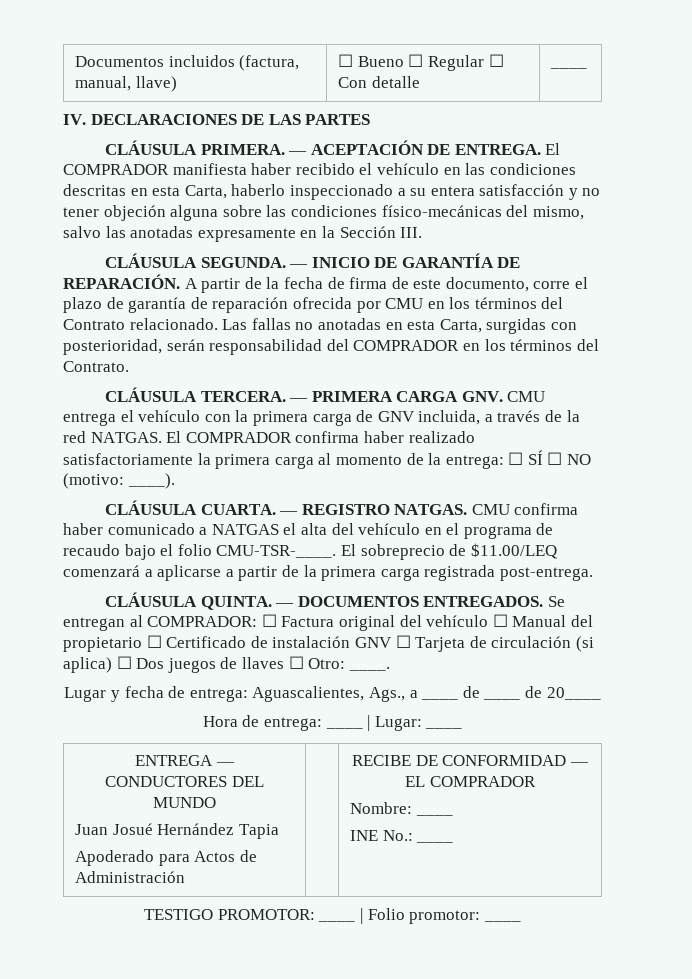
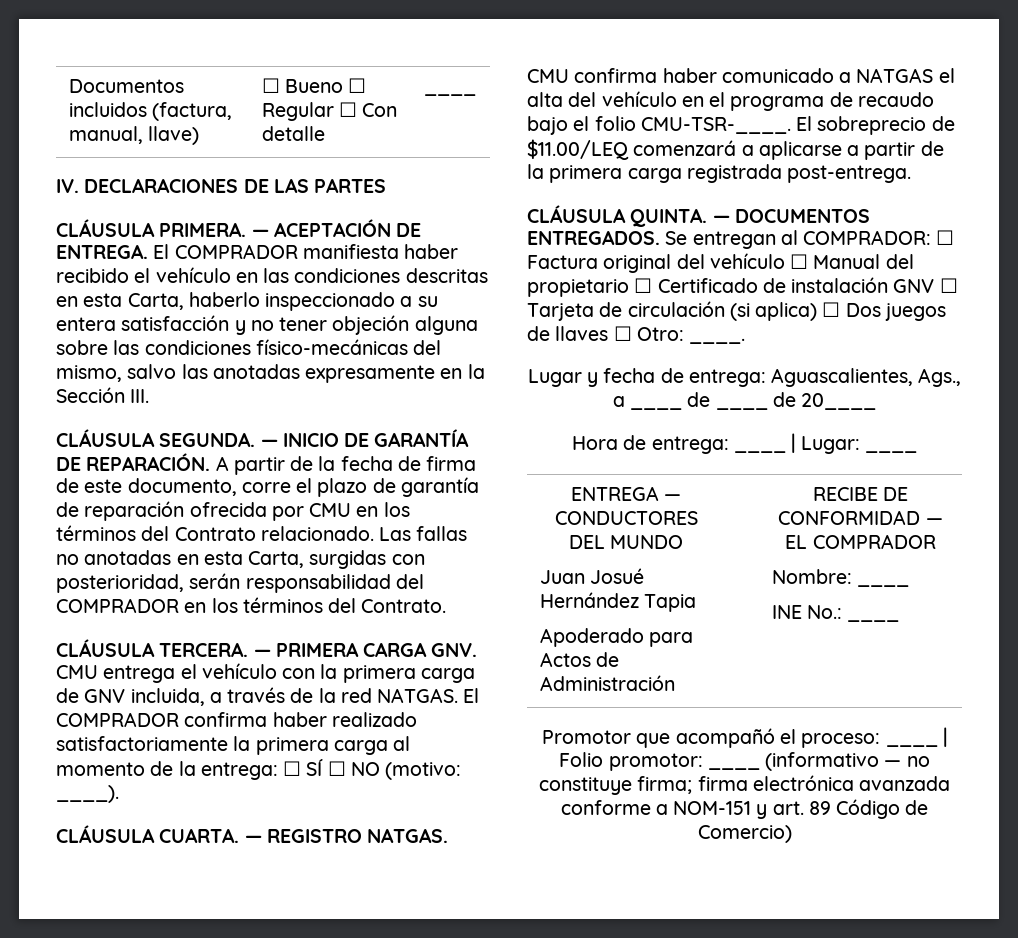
- TESTIGO PROMOTOR: ____ | Folio promotor: ____
+ Promotor que acompañó el proceso: ____ | Folio promotor: ____ (informativo — no constituye firma; firma electrónica avanzada conforme a NOM-151 y art. 89 Código de Comercio)

